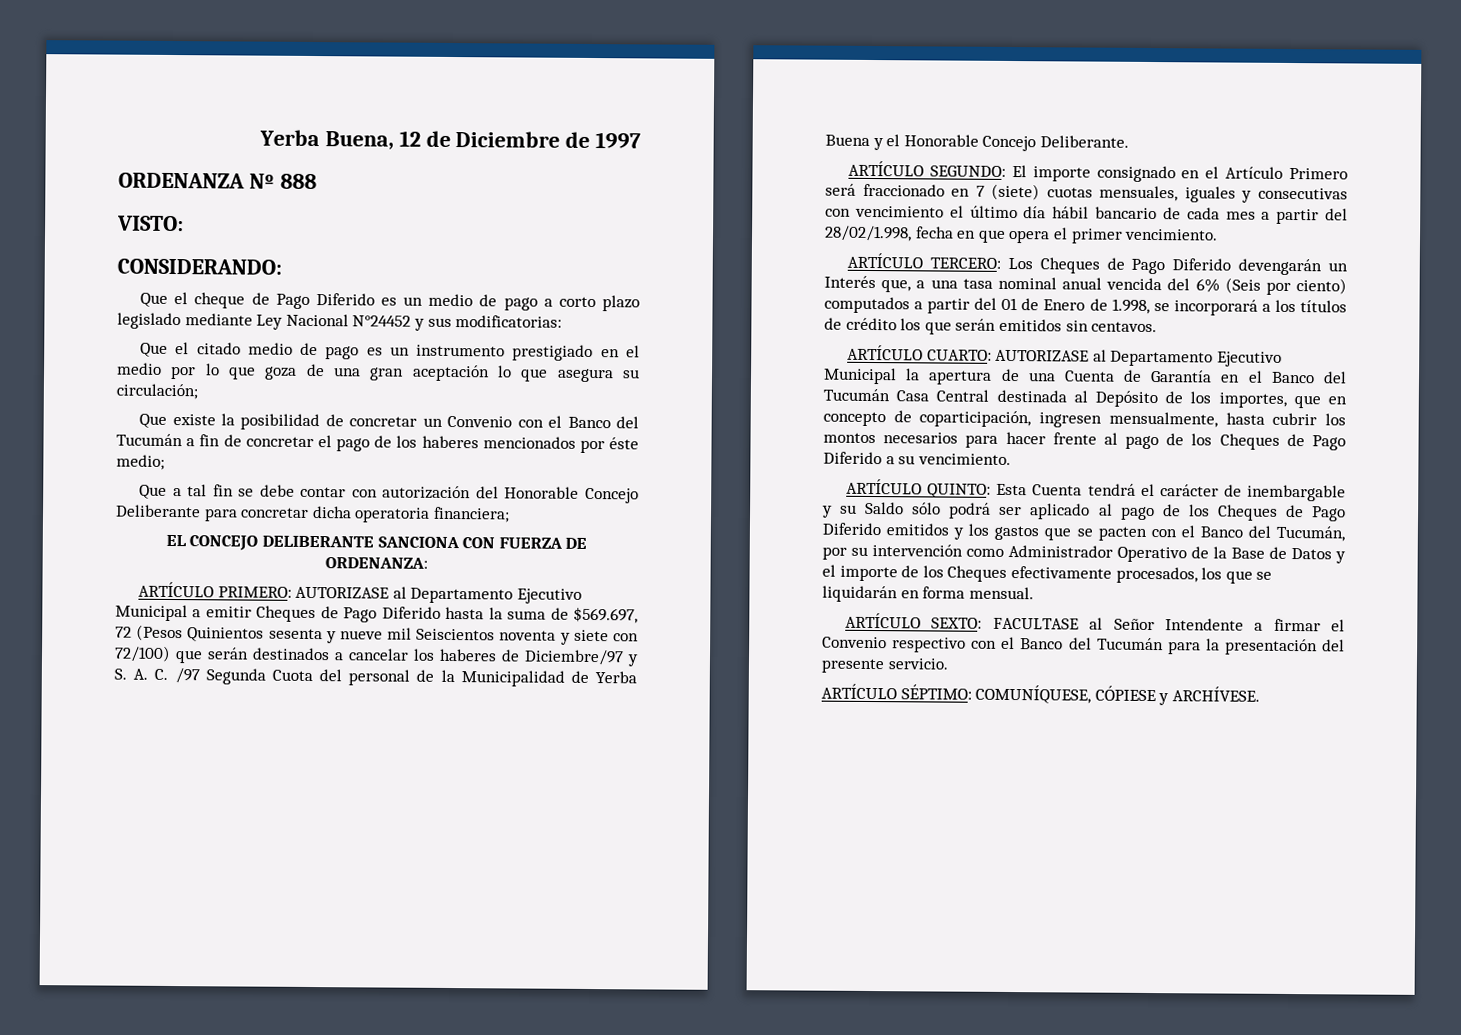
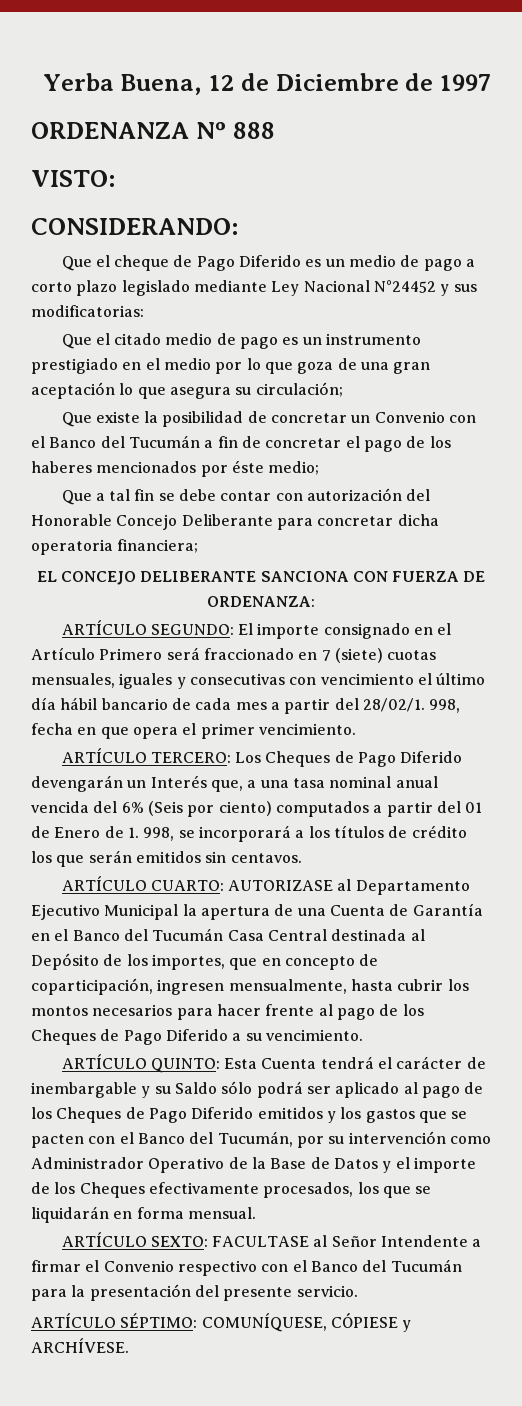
- ARTÍCULO PRIMERO: AUTORIZASE al Departamento Ejecutivo Municipal a emitir Cheques de Pago Diferido hasta la suma de $569.697, 72 (Pesos Quinientos sesenta y nueve mil Seiscientos noventa y siete con 72/100) que serán destinados a cancelar los haberes de Diciembre/97 y S. A. C. /97 Segunda Cuota del personal de la Municipalidad de Yerba Buena y el Honorable Concejo Deliberante.
- ARTÍCULO SEGUNDO: El importe consignado en el Artículo Primero será fraccionado en 7 (siete) cuotas mensuales, iguales y consecutivas con vencimiento el último día hábil bancario de cada mes a partir del 28/02/1.998, fecha en que opera el primer vencimiento.
+ ARTÍCULO SEGUNDO: El importe consignado en el Artículo Primero será fraccionado en 7 (siete) cuotas mensuales, iguales y consecutivas con vencimiento el último día hábil bancario de cada mes a partir del 28/02/1. 998, fecha en que opera el primer vencimiento.
- ARTÍCULO TERCERO: Los Cheques de Pago Diferido devengarán un Interés que, a una tasa nominal anual vencida del 6% (Seis por ciento) computados a partir del 01 de Enero de 1.998, se incorporará a los títulos de crédito los que serán emitidos sin centavos.
+ ARTÍCULO TERCERO: Los Cheques de Pago Diferido devengarán un Interés que, a una tasa nominal anual vencida del 6% (Seis por ciento) computados a partir del 01 de Enero de 1. 998, se incorporará a los títulos de crédito los que serán emitidos sin centavos.

